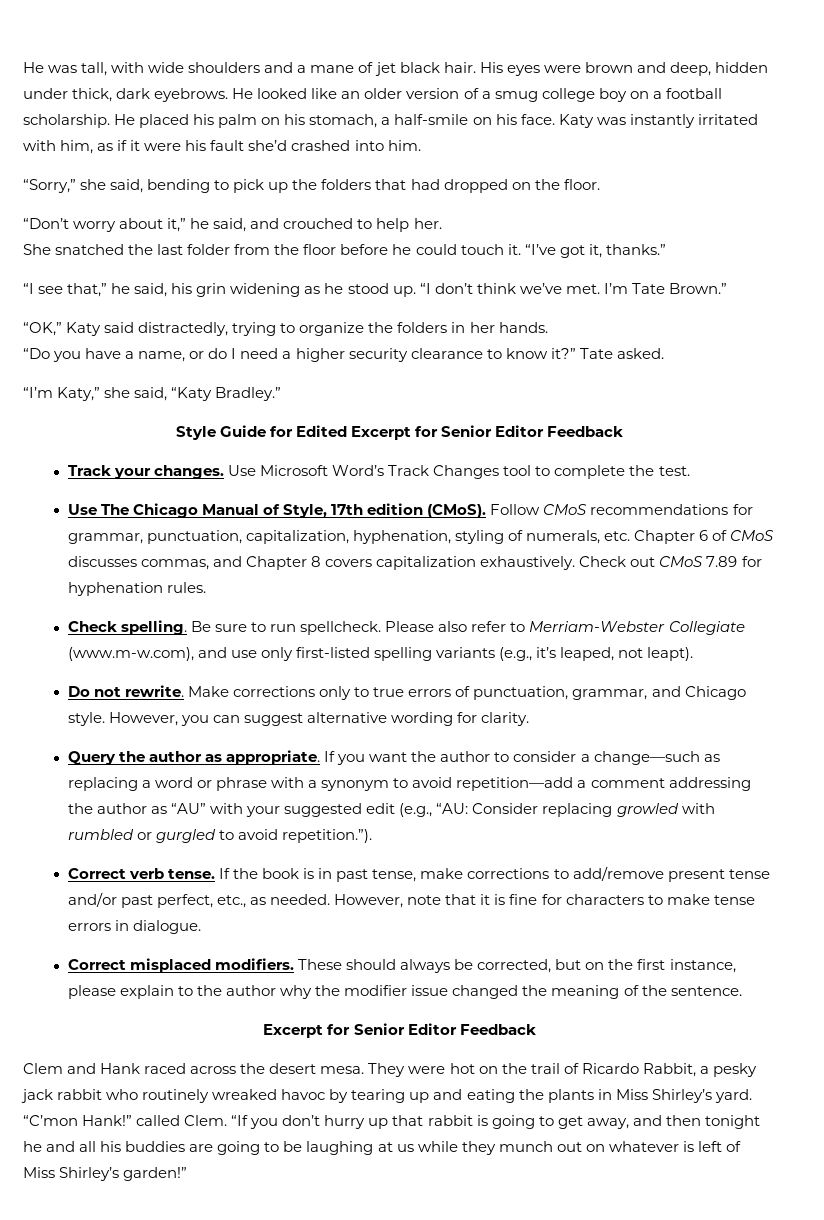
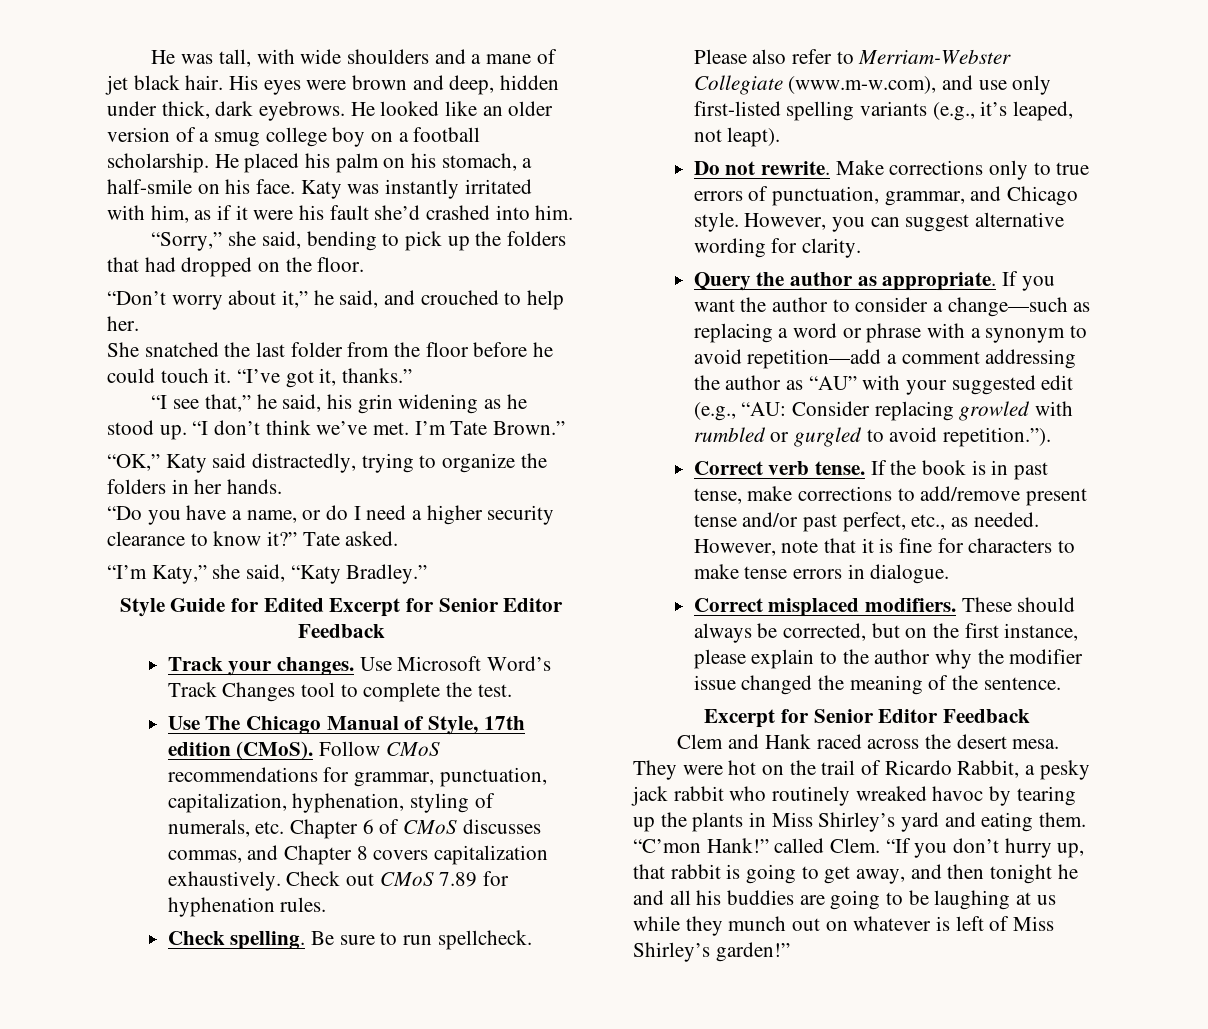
- They were hot on the trail of Ricardo Rabbit, a pesky jack rabbit who routinely wreaked havoc by tearing up and eating the plants in Miss Shirley’s yard.
+ They were hot on the trail of Ricardo Rabbit, a pesky jack rabbit who routinely wreaked havoc by tearing up the plants in Miss Shirley’s yard and eating them.
- “If you don’t hurry up that rabbit is going to get away, and then tonight he and all his buddies are going to be laughing at us while they munch out on whatever is left of Miss Shirley’s garden!”
+ “If you don’t hurry up, that rabbit is going to get away, and then tonight he and all his buddies are going to be laughing at us while they munch out on whatever is left of Miss Shirley’s garden!”

